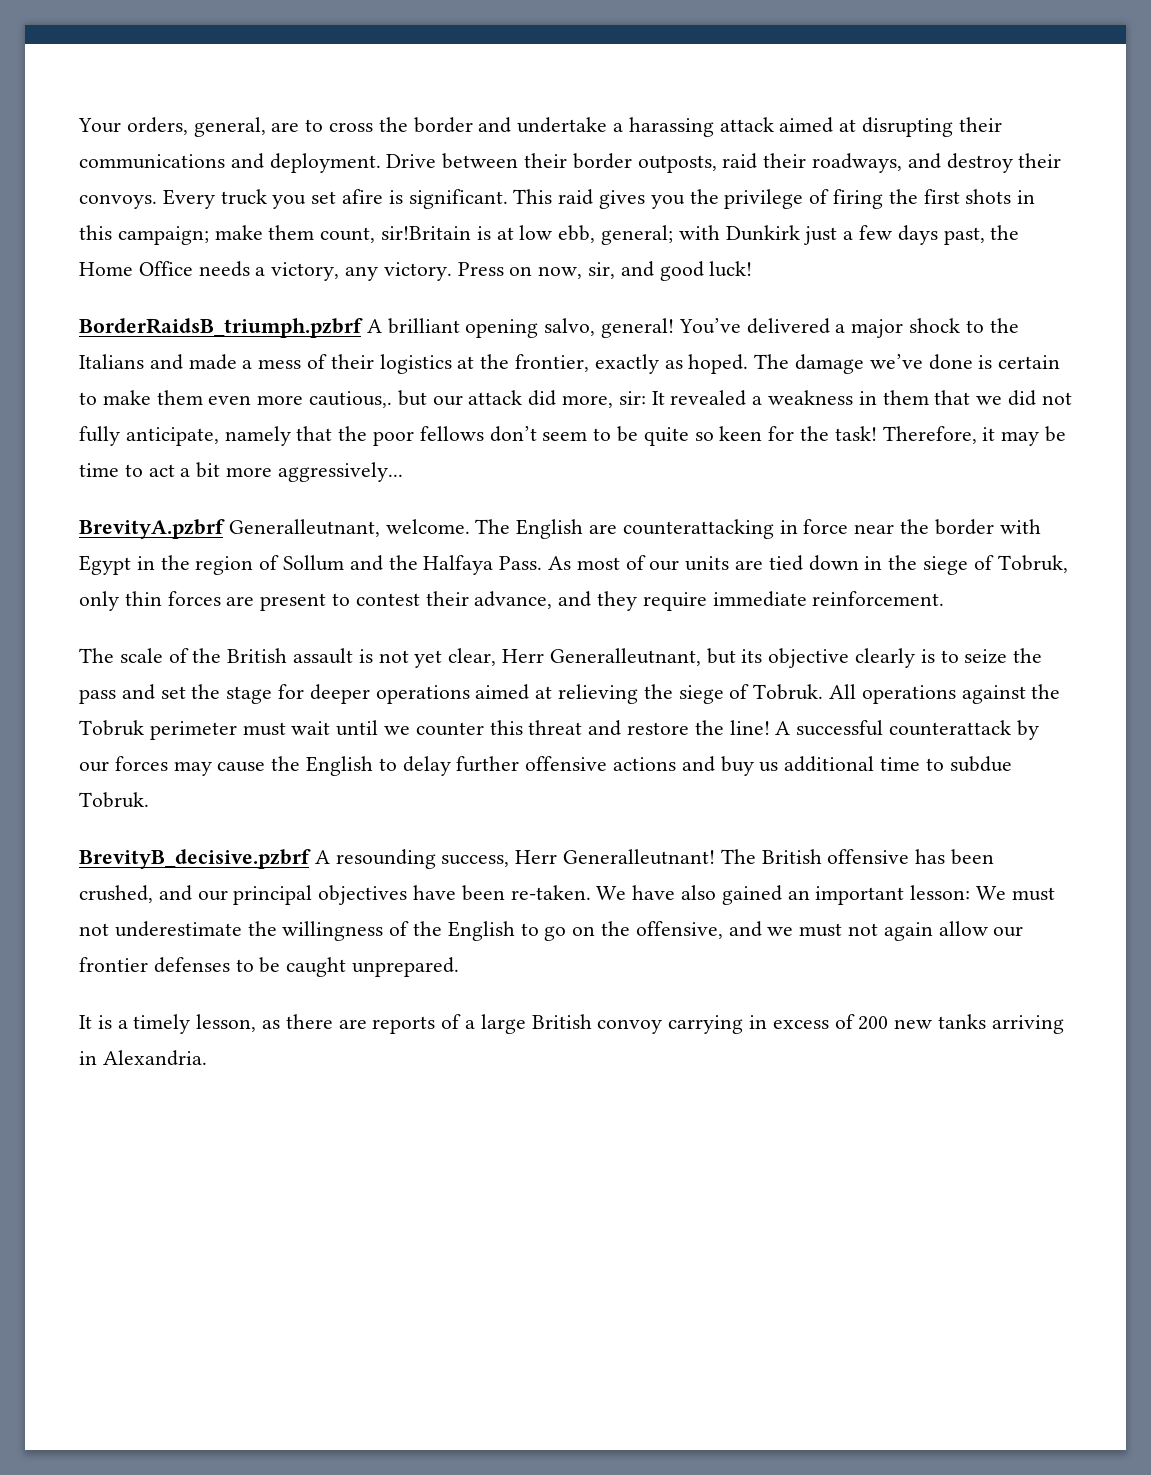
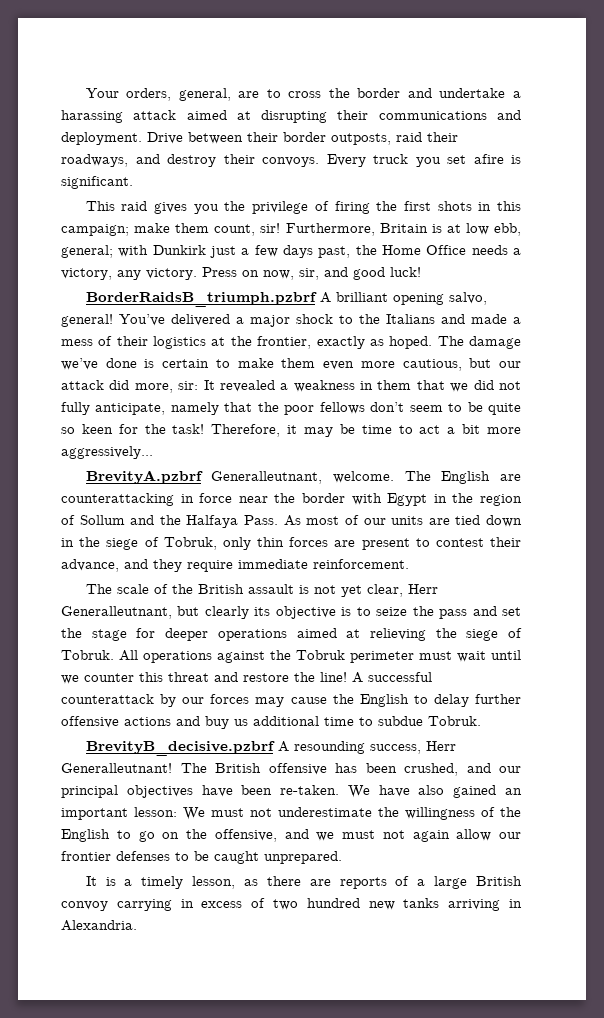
- Every truck you set afire is significant. This raid gives you the privilege of firing the first shots in this campaign; make them count, sir!Britain is at low ebb, general; with Dunkirk just a few days past, the Home Office needs a victory, any victory.
+ Every truck you set afire is significant.
+ This raid gives you the privilege of firing the first shots in this campaign; make them count, sir! Furthermore, Britain is at low ebb, general; with Dunkirk just a few days past, the Home Office needs a victory, any victory.
- The damage we’ve done is certain to make them even more cautious,. but our attack did more, sir: It revealed a weakness in them that we did not fully anticipate, namely that the poor fellows don’t seem to be quite so keen for the task!
+ The damage we’ve done is certain to make them even more cautious, but our attack did more, sir: It revealed a weakness in them that we did not fully anticipate, namely that the poor fellows don’t seem to be quite so keen for the task!
- The scale of the British assault is not yet clear, Herr Generalleutnant, but its objective clearly is to seize the pass and set the stage for deeper operations aimed at relieving the siege of Tobruk.
+ The scale of the British assault is not yet clear, Herr Generalleutnant, but clearly its objective is to seize the pass and set the stage for deeper operations aimed at relieving the siege of Tobruk.
- It is a timely lesson, as there are reports of a large British convoy carrying in excess of 200 new tanks arriving in Alexandria.
+ It is a timely lesson, as there are reports of a large British convoy carrying in excess of two hundred new tanks arriving in Alexandria.

